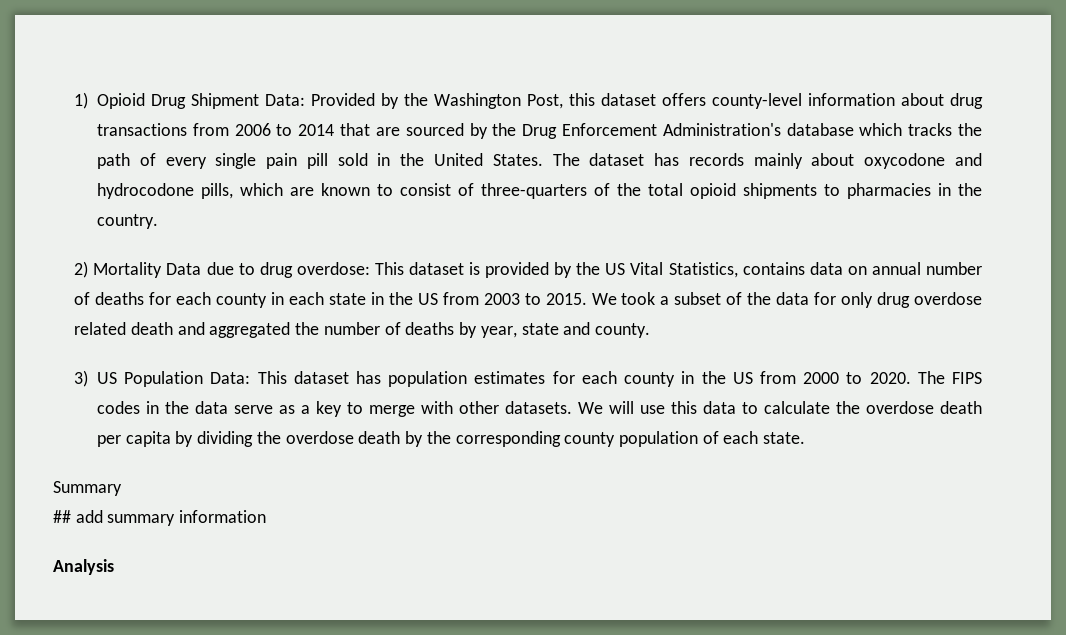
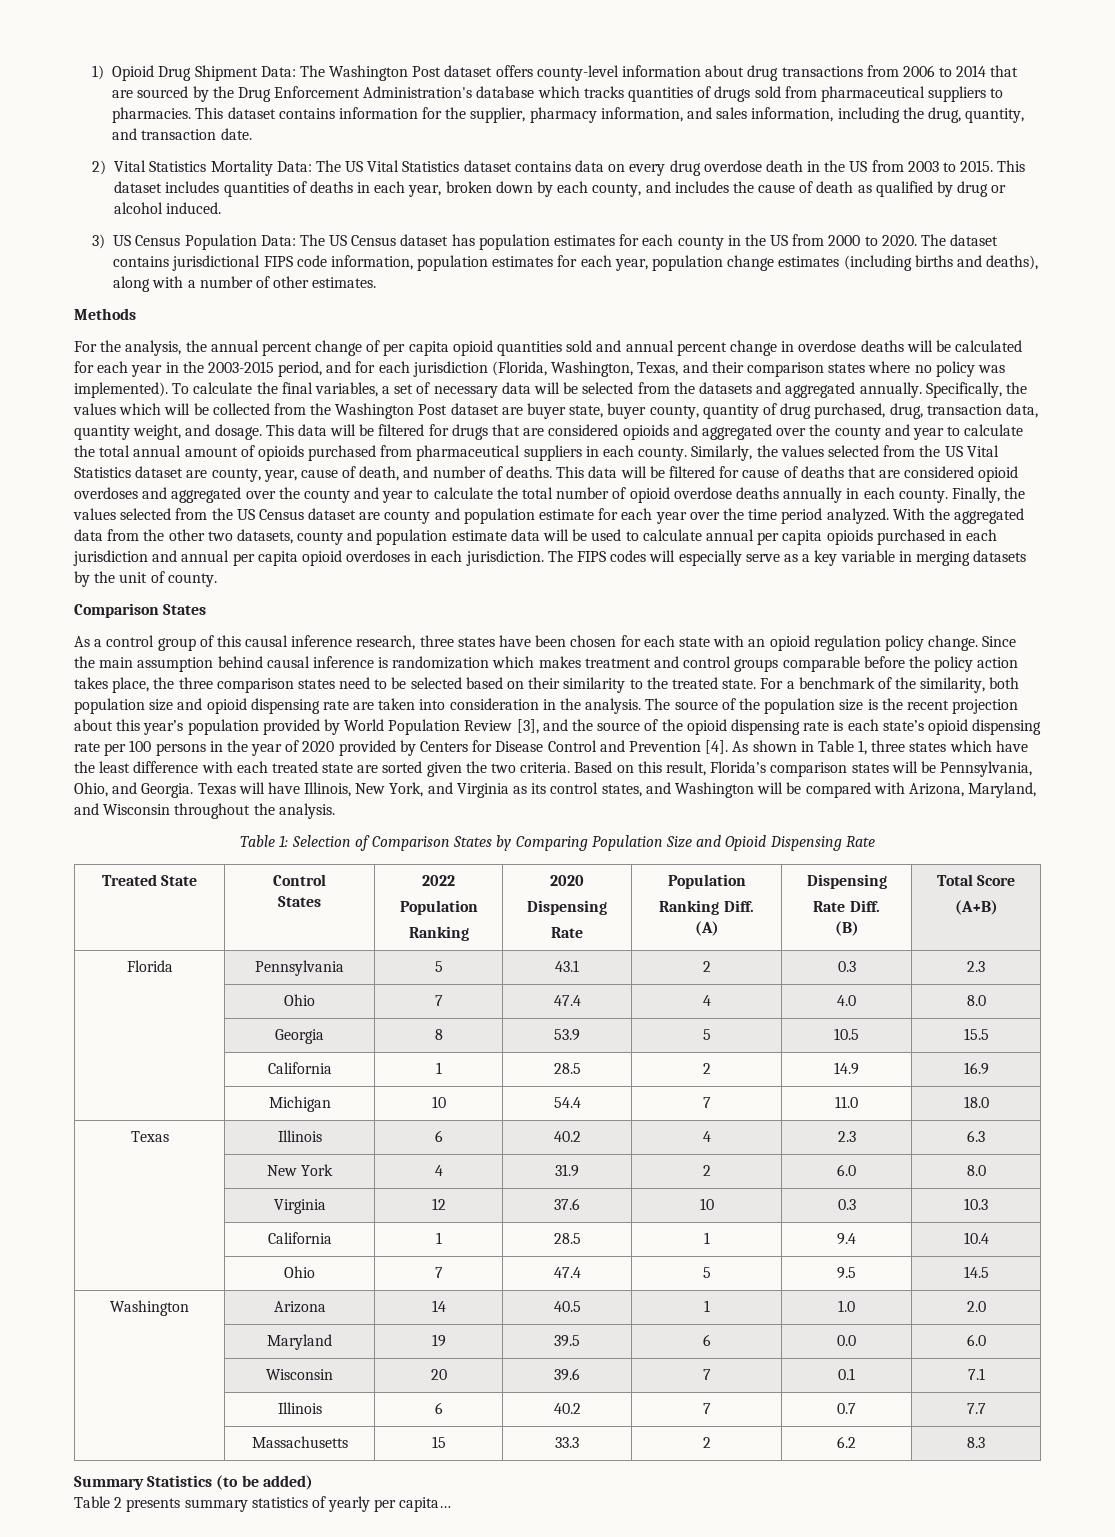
- 1) Opioid Drug Shipment Data: Provided by the Washington Post, this dataset offers county-level information about drug transactions from 2006 to 2014 that are sourced by the Drug Enforcement Administration's database which tracks the path of every single pain pill sold in the United States. The dataset has records mainly about oxycodone and hydrocodone pills, which are known to consist of three-quarters of the total opioid shipments to pharmacies in the country.
- 2) Mortality Data due to drug overdose: This dataset is provided by the US Vital Statistics, contains data on annual number of deaths for each county in each state in the US from 2003 to 2015.
+ 1) Opioid Drug Shipment Data: The Washington Post dataset offers county-level information about drug transactions from 2006 to 2014 that are sourced by the Drug Enforcement Administration's database which tracks quantities of drugs sold from pharmaceutical suppliers to pharmacies. This dataset contains information for the supplier, pharmacy information, and sales information, including the drug, quantity, and transaction date.
+ 2) Vital Statistics Mortality Data: The US Vital Statistics dataset contains data on every drug overdose death in the US from 2003 to 2015.
- We took a subset of the data for only drug overdose related death and aggregated the number of deaths by year, state and county.
+ This dataset includes quantities of deaths in each year, broken down by each county, and includes the cause of death as qualified by drug or alcohol induced.
- 3) US Population Data: This dataset has population estimates for each county in the US from 2000 to 2020.
+ 3) US Census Population Data: The US Census dataset has population estimates for each county in the US from 2000 to 2020.
- The FIPS codes in the data serve as a key to merge with other datasets. We will use this data to calculate the overdose death per capita by dividing the overdose death by the corresponding county population of each state.
- Summary
- ## add summary information
- Analysis
+ The dataset contains jurisdictional FIPS code information, population estimates for each year, population change estimates (including births and deaths), along with a number of other estimates.
+ Methods
+ For the analysis, the annual percent change of per capita opioid quantities sold and annual percent change in overdose deaths will be calculated for each year in the 2003-2015 period, and for each jurisdiction (Florida, Washington, Texas, and their comparison states where no policy was implemented). To calculate the final variables, a set of necessary data will be selected from the datasets and aggregated annually. Specifically, the values which will be collected from the Washington Post dataset are buyer state, buyer county, quantity of drug purchased, drug, transaction data, quantity weight, and dosage. This data will be filtered for drugs that are considered opioids and aggregated over the county and year to calculate the total annual amount of opioids purchased from pharmaceutical suppliers in each county. Similarly, the values selected from the US Vital Statistics dataset are county, year, cause of death, and number of deaths. This data will be filtered for cause of deaths that are considered opioid overdoses and aggregated over the county and year to calculate the total number of opioid overdose deaths annually in each county. Finally, the values selected from the US Census dataset are county and population estimate for each year over the time period analyzed. With the aggregated data from the other two datasets, county and population estimate data will be used to calculate annual per capita opioids purchased in each jurisdiction and annual per capita opioid overdoses in each jurisdiction. The FIPS codes will especially serve as a key variable in merging datasets by the unit of county.
+ Comparison States
+ As a control group of this causal inference research, three states have been chosen for each state with an opioid regulation policy change. Since the main assumption behind causal inference is randomization which makes treatment and control groups comparable before the policy action takes place, the three comparison states need to be selected based on their similarity to the treated state. For a benchmark of the similarity, both population size and opioid dispensing rate are taken into consideration in the analysis. The source of the population size is the recent projection about this year’s population provided by World Population Review [3], and the source of the opioid dispensing rate is each state’s opioid dispensing rate per 100 persons in the year of 2020 provided by Centers for Disease Control and Prevention [4]. As shown in Table 1, three states which have the least difference with each treated state are sorted given the two criteria. Based on this result, Florida’s comparison states will be Pennsylvania, Ohio, and Georgia. Texas will have Illinois, New York, and Virginia as its control states, and Washington will be compared with Arizona, Maryland, and Wisconsin throughout the analysis.
+ Table 1: Selection of Comparison States by Comparing Population Size and Opioid Dispensing Rate
+ Treated State | Control
+ States | 2022
+ Population
+ Ranking | 2020
+ Dispensing
+ Rate | Population
+ Ranking Diff.
+ (A) | Dispensing
+ Rate Diff.
+ (B) | Total Score
+ (A+B)
+ Florida | Pennsylvania | 5 | 43.1 | 2 | 0.3 | 2.3
+ | Ohio | 7 | 47.4 | 4 | 4.0 | 8.0
+ | Georgia | 8 | 53.9 | 5 | 10.5 | 15.5
+ | California | 1 | 28.5 | 2 | 14.9 | 16.9
+ | Michigan | 10 | 54.4 | 7 | 11.0 | 18.0
+ Texas | Illinois | 6 | 40.2 | 4 | 2.3 | 6.3
+ | New York | 4 | 31.9 | 2 | 6.0 | 8.0
+ | Virginia | 12 | 37.6 | 10 | 0.3 | 10.3
+ | California | 1 | 28.5 | 1 | 9.4 | 10.4
+ | Ohio | 7 | 47.4 | 5 | 9.5 | 14.5
+ Washington | Arizona | 14 | 40.5 | 1 | 1.0 | 2.0
+ | Maryland | 19 | 39.5 | 6 | 0.0 | 6.0
+ | Wisconsin | 20 | 39.6 | 7 | 0.1 | 7.1
+ | Illinois | 6 | 40.2 | 7 | 0.7 | 7.7
+ | Massachusetts | 15 | 33.3 | 2 | 6.2 | 8.3
+ Summary Statistics (to be added)
+ Table 2 presents summary statistics of yearly per capita…

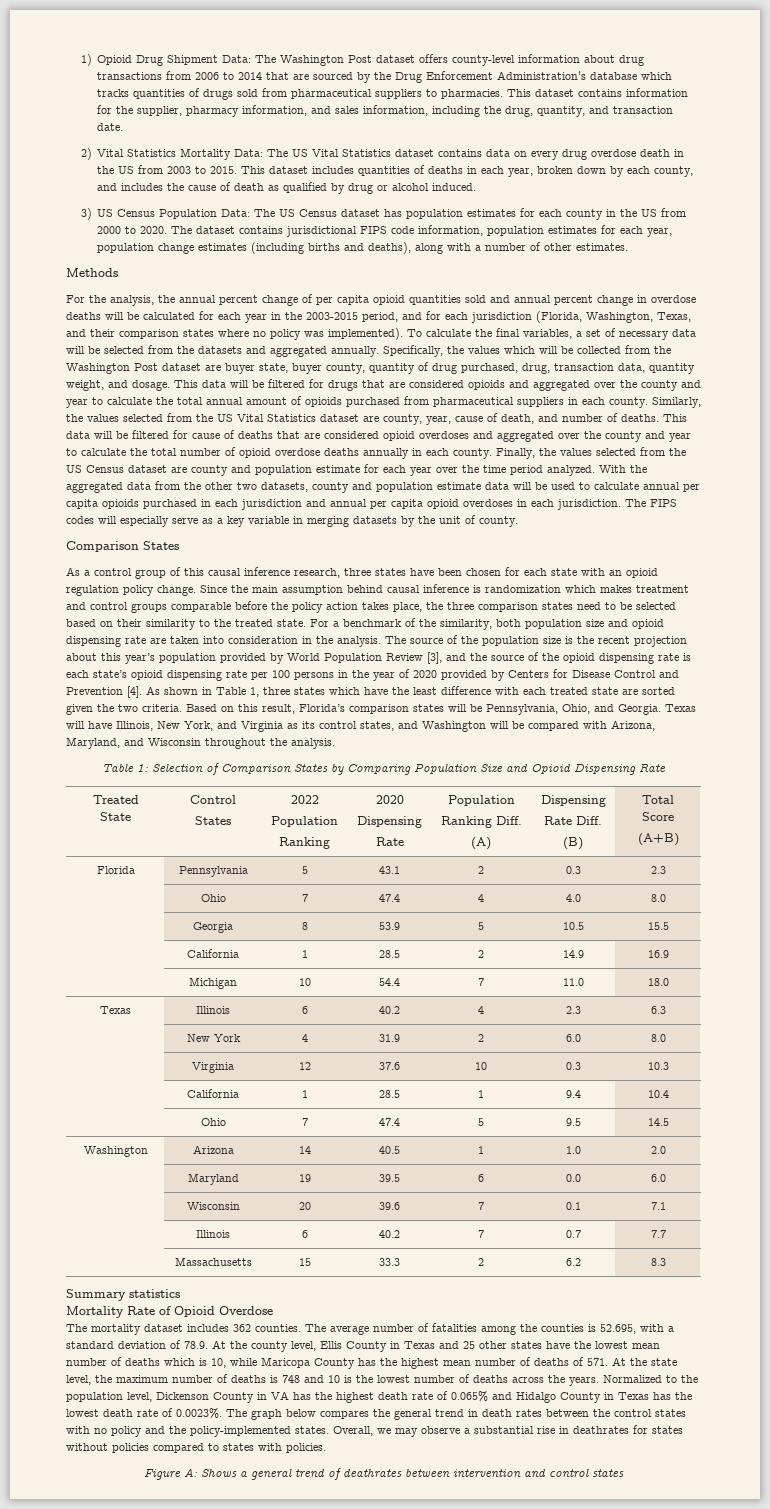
- Summary Statistics (to be added)
- Table 2 presents summary statistics of yearly per capita…
+ Summary statistics
+ Mortality Rate of Opioid Overdose
+ The mortality dataset includes 362 counties. The average number of fatalities among the counties is 52.695, with a standard deviation of 78.9. At the county level, Ellis County in Texas and 25 other states have the lowest mean number of deaths which is 10, while Maricopa County has the highest mean number of deaths of 571. At the state level, the maximum number of deaths is 748 and 10 is the lowest number of deaths across the years. Normalized to the population level, Dickenson County in VA has the highest death rate of 0.065% and Hidalgo County in Texas has the lowest death rate of 0.0023%. The graph below compares the general trend in death rates between the control states with no policy and the policy-implemented states. Overall, we may observe a substantial rise in deathrates for states without policies compared to states with policies.
+ Figure A: Shows a general trend of deathrates between intervention and control states

